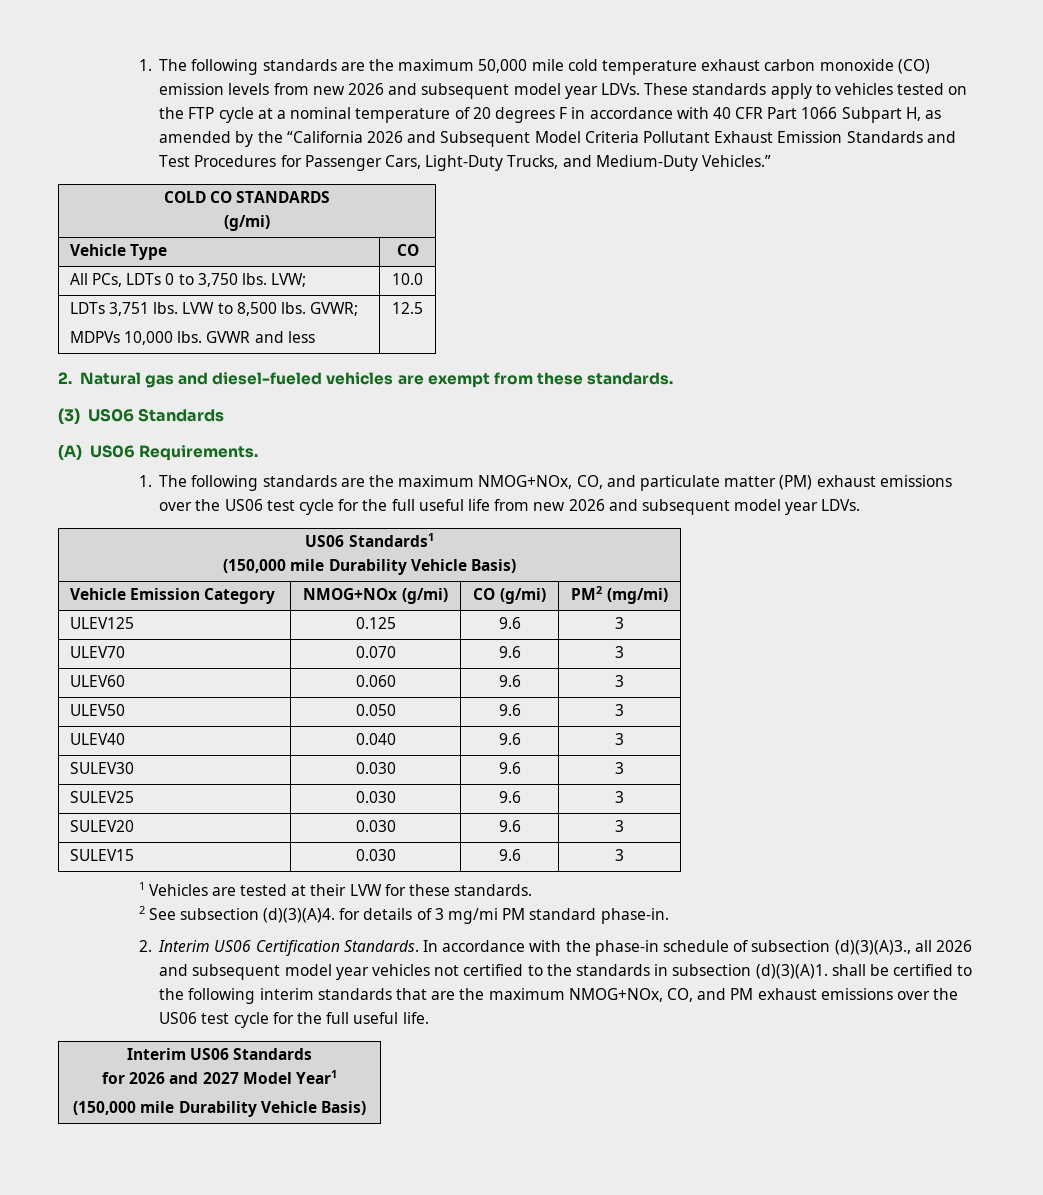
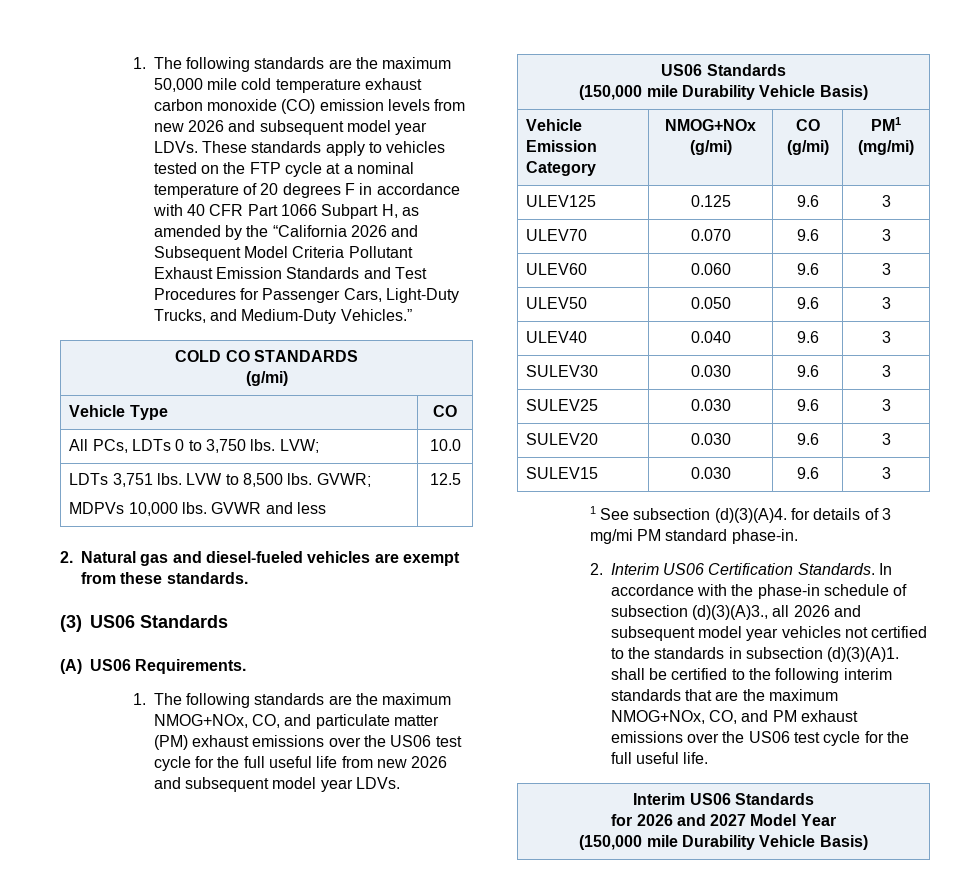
  1. The following standards are the maximum NMOG+NOx, CO, and particulate matter (PM) exhaust emissions over the US06 test cycle for the full useful life from new 2026 and subsequent model year LDVs.
- US06 Standards1
+ US06 Standards
- Vehicle Emission Category | NMOG+NOx (g/mi) | CO (g/mi) | PM2 (mg/mi)
+ Vehicle Emission Category | NMOG+NOx (g/mi) | CO (g/mi) | PM1 (mg/mi)
- 1 Vehicles are tested at their LVW for these standards.
- 2 See subsection (d)(3)(A)4. for details of 3 mg/mi PM standard phase-in.
+ 1 See subsection (d)(3)(A)4. for details of 3 mg/mi PM standard phase-in.
  Interim US06 Standards
- for 2026 and 2027 Model Year1
+ for 2026 and 2027 Model Year

